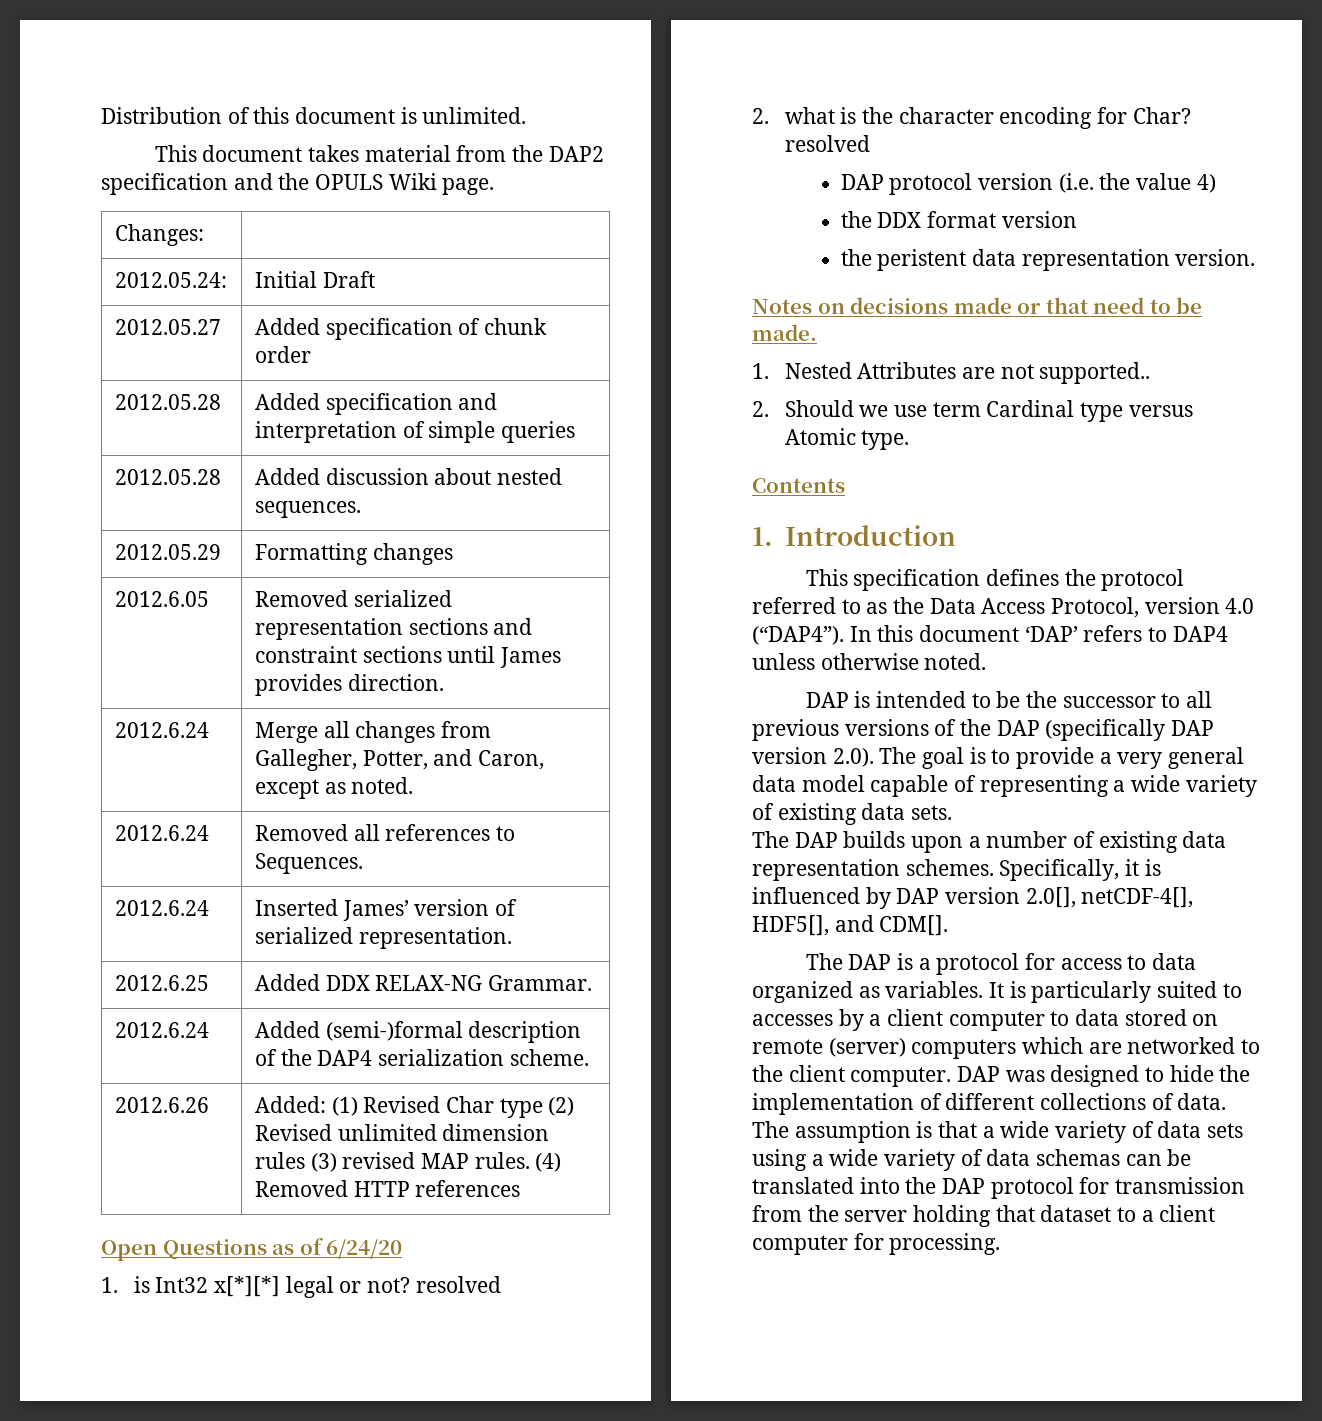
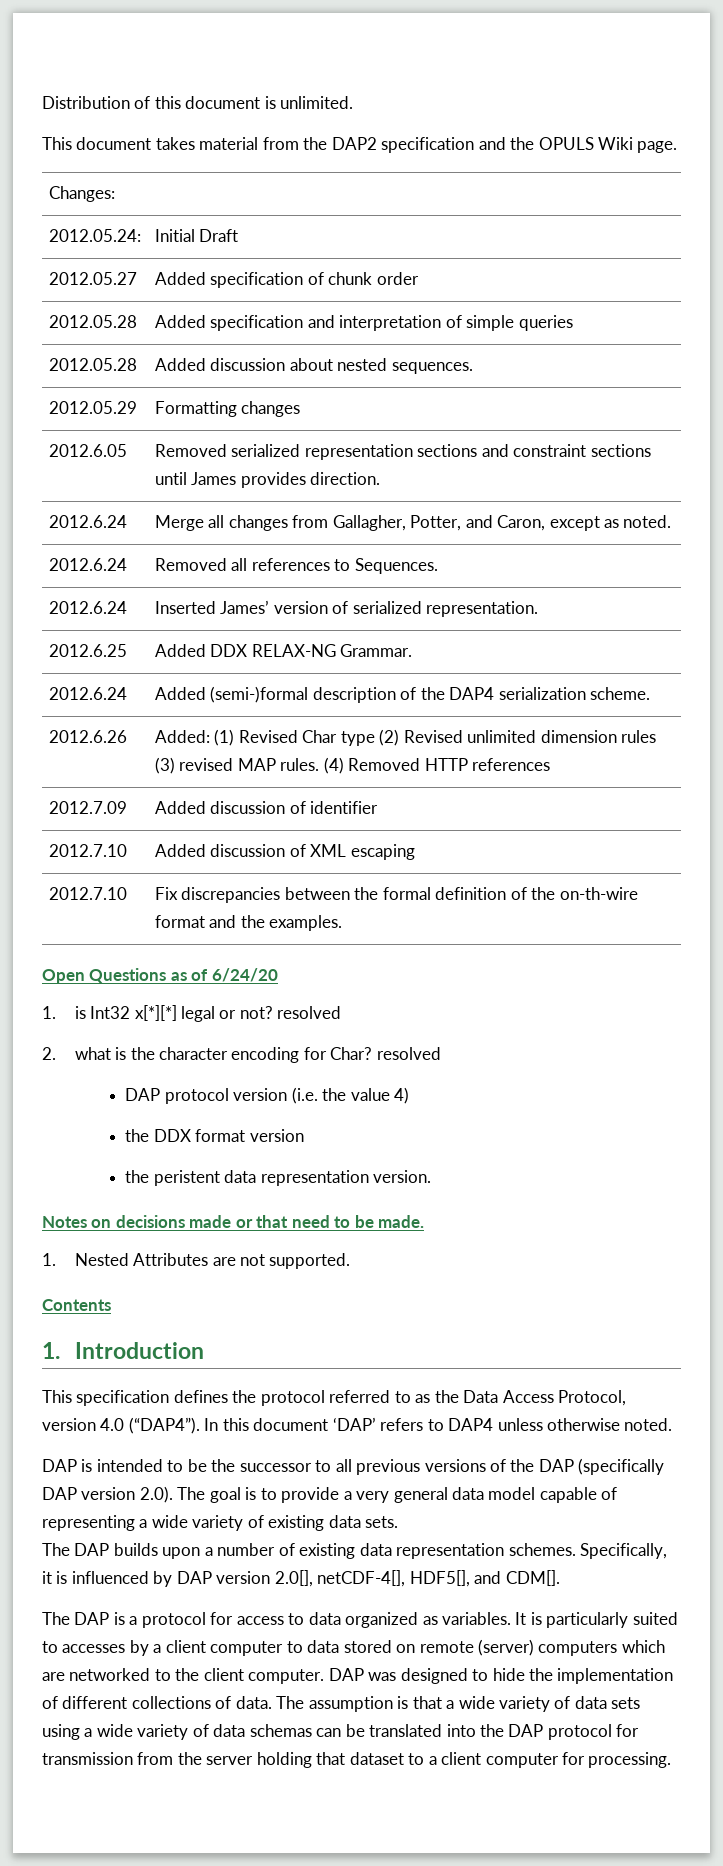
- 2012.6.24 | Merge all changes from Gallegher, Potter, and Caron, except as noted.
+ 2012.6.24 | Merge all changes from Gallagher, Potter, and Caron, except as noted.
+ 2012.7.09 | Added discussion of identifier
+ 2012.7.10 | Added discussion of XML escaping
+ 2012.7.10 | Fix discrepancies between the formal definition of the on-th-wire format and the examples.
- 1. Nested Attributes are not supported..
- 2. Should we use term Cardinal type versus Atomic type.
+ 1. Nested Attributes are not supported.

